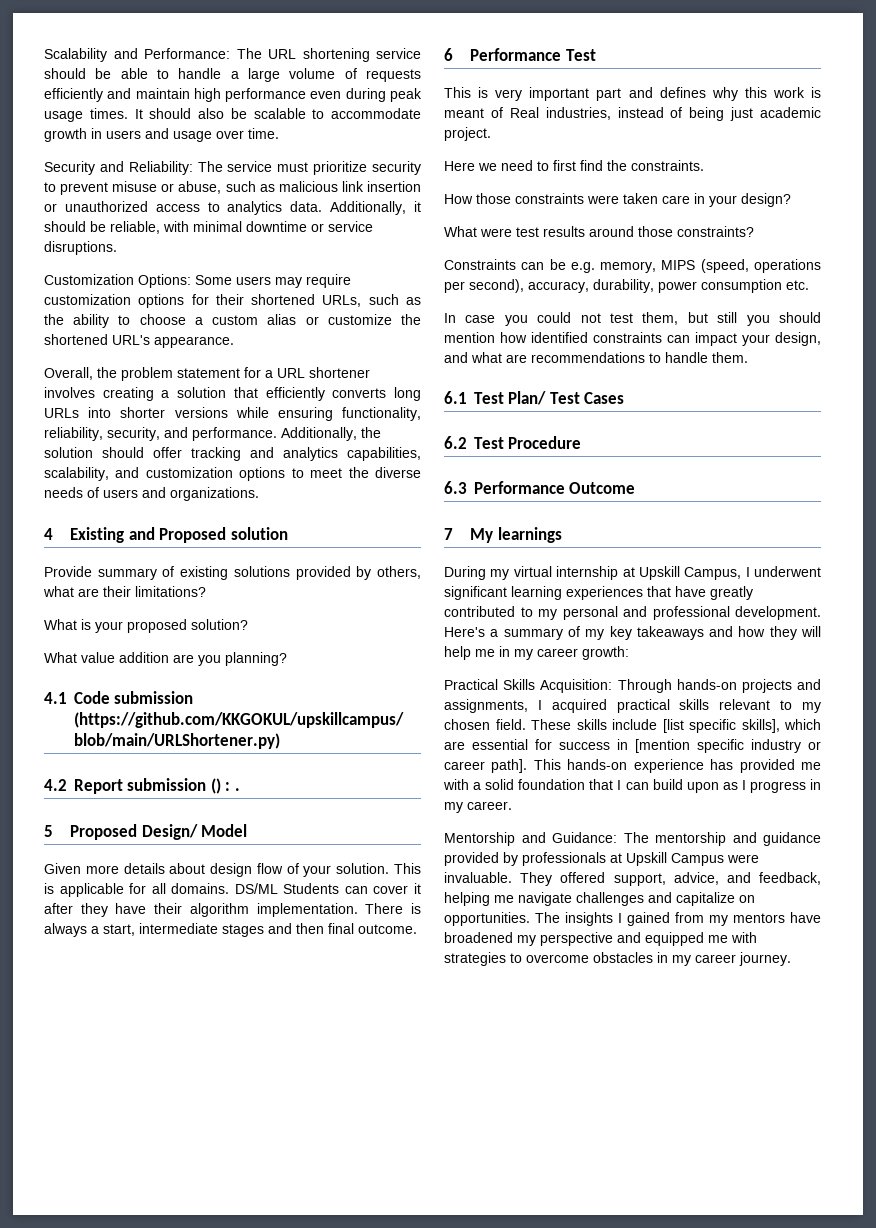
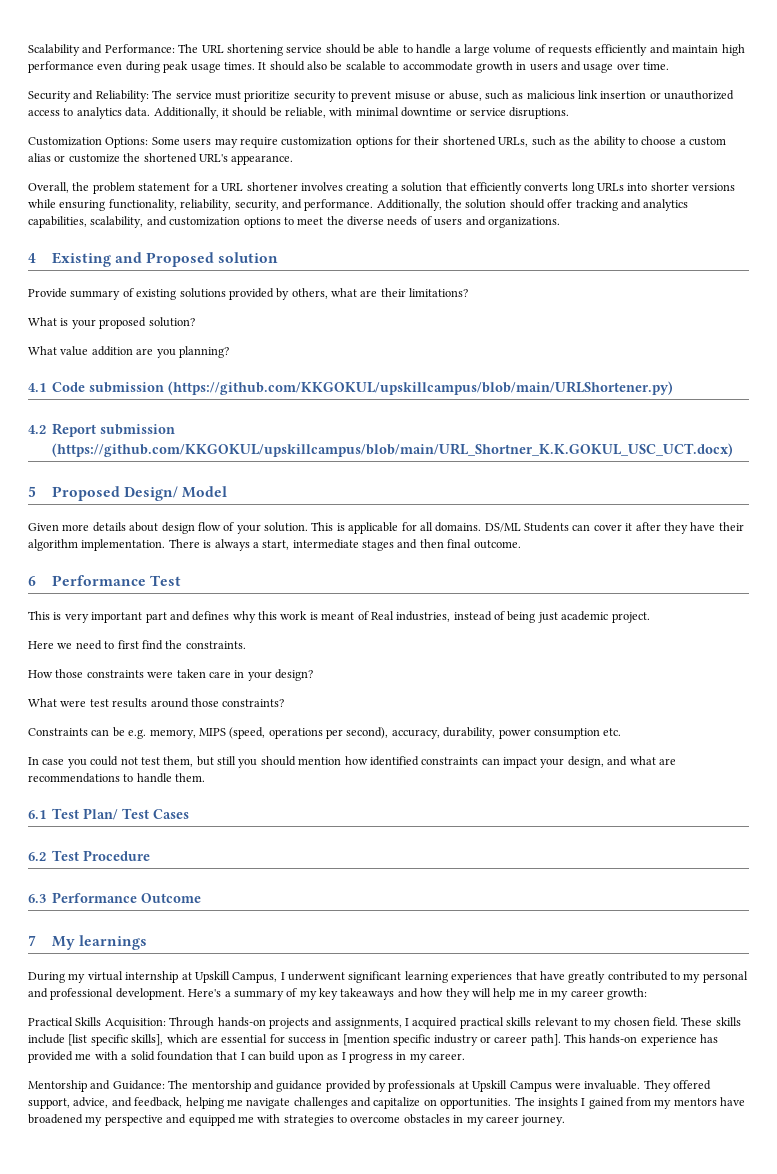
- 4.2 Report submission () : .
+ 4.2 Report submission (https://github.com/KKGOKUL/upskillcampus/blob/main/URL_Shortner_K.K.GOKUL_USC_UCT.docx)

